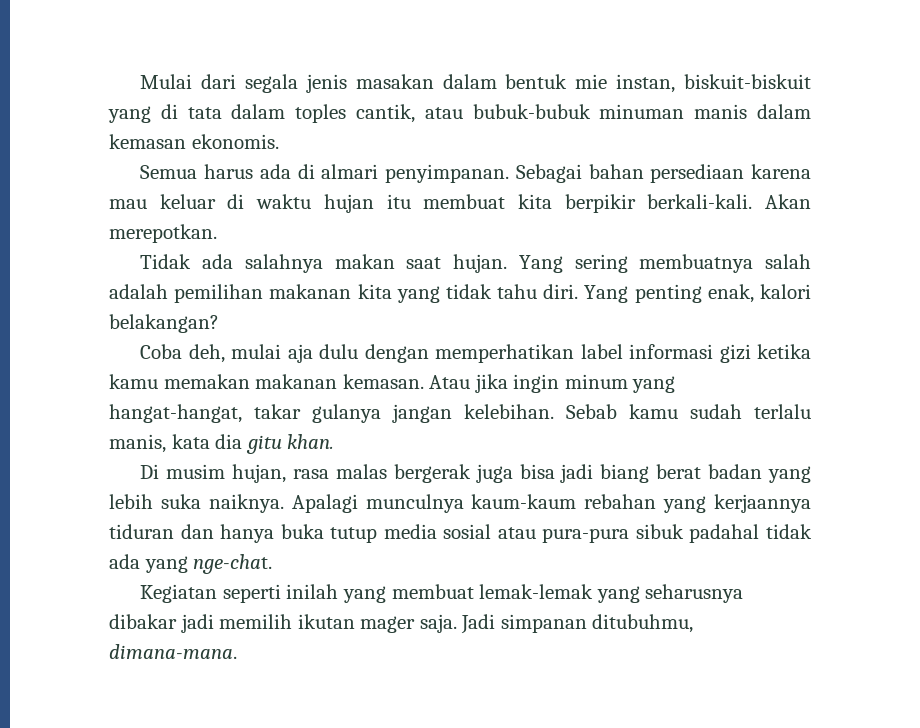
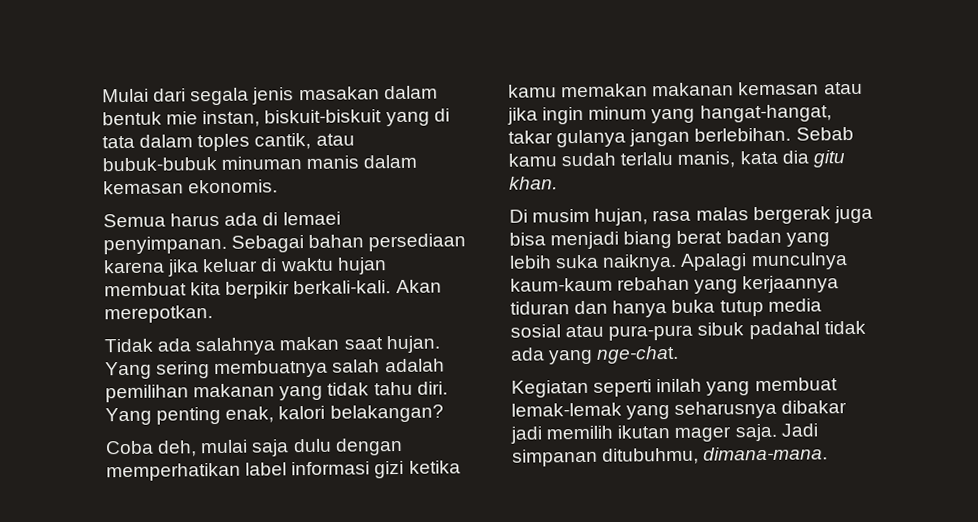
- Semua harus ada di almari penyimpanan.
+ Semua harus ada di lemaei penyimpanan.
- Sebagai bahan persediaan karena mau keluar di waktu hujan itu membuat kita berpikir berkali-kali.
+ Sebagai bahan persediaan karena jika keluar di waktu hujan membuat kita berpikir berkali-kali.
- Yang sering membuatnya salah adalah pemilihan makanan kita yang tidak tahu diri.
+ Yang sering membuatnya salah adalah pemilihan makanan yang tidak tahu diri.
- Coba deh, mulai aja dulu dengan memperhatikan label informasi gizi ketika kamu memakan makanan kemasan. Atau jika ingin minum yang hangat-hangat, takar gulanya jangan kelebihan.
+ Coba deh, mulai saja dulu dengan memperhatikan label informasi gizi ketika kamu memakan makanan kemasan atau jika ingin minum yang hangat-hangat, takar gulanya jangan berlebihan.
- Di musim hujan, rasa malas bergerak juga bisa jadi biang berat badan yang lebih suka naiknya.
+ Di musim hujan, rasa malas bergerak juga bisa menjadi biang berat badan yang lebih suka naiknya.

